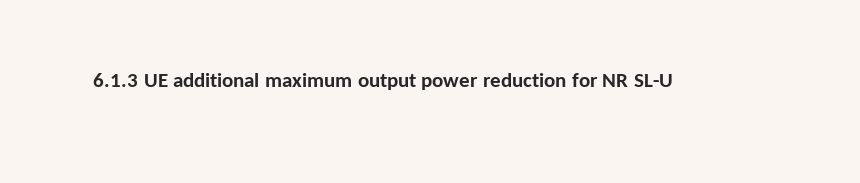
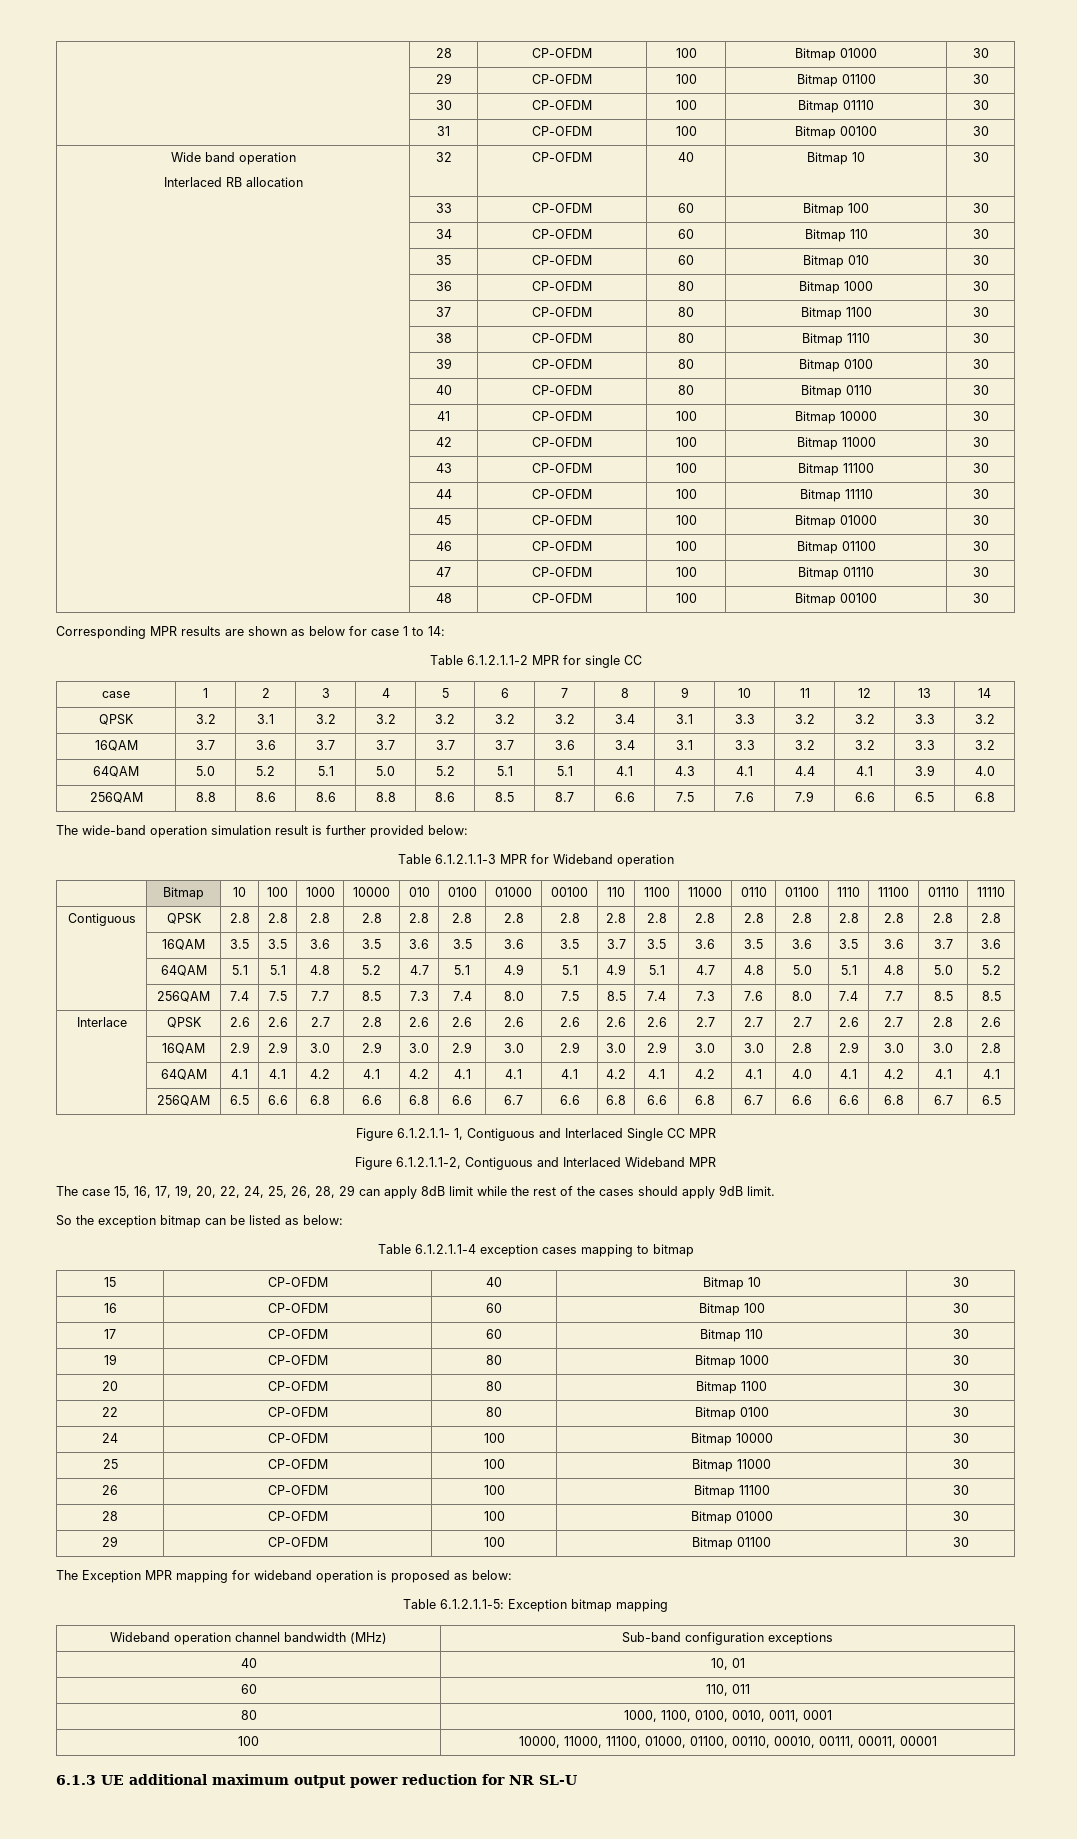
+ | 28 | CP-OFDM | 100 | Bitmap 01000 | 30
+ | 29 | CP-OFDM | 100 | Bitmap 01100 | 30
+ | 30 | CP-OFDM | 100 | Bitmap 01110 | 30
+ | 31 | CP-OFDM | 100 | Bitmap 00100 | 30
+ Wide band operation
+ Interlaced RB allocation | 32 | CP-OFDM | 40 | Bitmap 10 | 30
+ | 33 | CP-OFDM | 60 | Bitmap 100 | 30
+ | 34 | CP-OFDM | 60 | Bitmap 110 | 30
+ | 35 | CP-OFDM | 60 | Bitmap 010 | 30
+ | 36 | CP-OFDM | 80 | Bitmap 1000 | 30
+ | 37 | CP-OFDM | 80 | Bitmap 1100 | 30
+ | 38 | CP-OFDM | 80 | Bitmap 1110 | 30
+ | 39 | CP-OFDM | 80 | Bitmap 0100 | 30
+ | 40 | CP-OFDM | 80 | Bitmap 0110 | 30
+ | 41 | CP-OFDM | 100 | Bitmap 10000 | 30
+ | 42 | CP-OFDM | 100 | Bitmap 11000 | 30
+ | 43 | CP-OFDM | 100 | Bitmap 11100 | 30
+ | 44 | CP-OFDM | 100 | Bitmap 11110 | 30
+ | 45 | CP-OFDM | 100 | Bitmap 01000 | 30
+ | 46 | CP-OFDM | 100 | Bitmap 01100 | 30
+ | 47 | CP-OFDM | 100 | Bitmap 01110 | 30
+ | 48 | CP-OFDM | 100 | Bitmap 00100 | 30
+ Corresponding MPR results are shown as below for case 1 to 14:
+ Table 6.1.2.1.1-2 MPR for single CC
+ case | 1 | 2 | 3 | 4 | 5 | 6 | 7 | 8 | 9 | 10 | 11 | 12 | 13 | 14
+ QPSK | 3.2 | 3.1 | 3.2 | 3.2 | 3.2 | 3.2 | 3.2 | 3.4 | 3.1 | 3.3 | 3.2 | 3.2 | 3.3 | 3.2
+ 16QAM | 3.7 | 3.6 | 3.7 | 3.7 | 3.7 | 3.7 | 3.6 | 3.4 | 3.1 | 3.3 | 3.2 | 3.2 | 3.3 | 3.2
+ 64QAM | 5.0 | 5.2 | 5.1 | 5.0 | 5.2 | 5.1 | 5.1 | 4.1 | 4.3 | 4.1 | 4.4 | 4.1 | 3.9 | 4.0
+ 256QAM | 8.8 | 8.6 | 8.6 | 8.8 | 8.6 | 8.5 | 8.7 | 6.6 | 7.5 | 7.6 | 7.9 | 6.6 | 6.5 | 6.8
+ The wide-band operation simulation result is further provided below:
+ Table 6.1.2.1.1-3 MPR for Wideband operation
+ | Bitmap | 10 | 100 | 1000 | 10000 | 010 | 0100 | 01000 | 00100 | 110 | 1100 | 11000 | 0110 | 01100 | 1110 | 11100 | 01110 | 11110
+ Contiguous | QPSK | 2.8 | 2.8 | 2.8 | 2.8 | 2.8 | 2.8 | 2.8 | 2.8 | 2.8 | 2.8 | 2.8 | 2.8 | 2.8 | 2.8 | 2.8 | 2.8 | 2.8
+ | 16QAM | 3.5 | 3.5 | 3.6 | 3.5 | 3.6 | 3.5 | 3.6 | 3.5 | 3.7 | 3.5 | 3.6 | 3.5 | 3.6 | 3.5 | 3.6 | 3.7 | 3.6
+ | 64QAM | 5.1 | 5.1 | 4.8 | 5.2 | 4.7 | 5.1 | 4.9 | 5.1 | 4.9 | 5.1 | 4.7 | 4.8 | 5.0 | 5.1 | 4.8 | 5.0 | 5.2
+ | 256QAM | 7.4 | 7.5 | 7.7 | 8.5 | 7.3 | 7.4 | 8.0 | 7.5 | 8.5 | 7.4 | 7.3 | 7.6 | 8.0 | 7.4 | 7.7 | 8.5 | 8.5
+ Interlace | QPSK | 2.6 | 2.6 | 2.7 | 2.8 | 2.6 | 2.6 | 2.6 | 2.6 | 2.6 | 2.6 | 2.7 | 2.7 | 2.7 | 2.6 | 2.7 | 2.8 | 2.6
+ | 16QAM | 2.9 | 2.9 | 3.0 | 2.9 | 3.0 | 2.9 | 3.0 | 2.9 | 3.0 | 2.9 | 3.0 | 3.0 | 2.8 | 2.9 | 3.0 | 3.0 | 2.8
+ | 64QAM | 4.1 | 4.1 | 4.2 | 4.1 | 4.2 | 4.1 | 4.1 | 4.1 | 4.2 | 4.1 | 4.2 | 4.1 | 4.0 | 4.1 | 4.2 | 4.1 | 4.1
+ | 256QAM | 6.5 | 6.6 | 6.8 | 6.6 | 6.8 | 6.6 | 6.7 | 6.6 | 6.8 | 6.6 | 6.8 | 6.7 | 6.6 | 6.6 | 6.8 | 6.7 | 6.5
+ Figure 6.1.2.1.1- 1, Contiguous and Interlaced Single CC MPR
+ Figure 6.1.2.1.1-2, Contiguous and Interlaced Wideband MPR
+ The case 15, 16, 17, 19, 20, 22, 24, 25, 26, 28, 29 can apply 8dB limit while the rest of the cases should apply 9dB limit.
+ So the exception bitmap can be listed as below:
+ Table 6.1.2.1.1-4 exception cases mapping to bitmap
+ 15 | CP-OFDM | 40 | Bitmap 10 | 30
+ 16 | CP-OFDM | 60 | Bitmap 100 | 30
+ 17 | CP-OFDM | 60 | Bitmap 110 | 30
+ 19 | CP-OFDM | 80 | Bitmap 1000 | 30
+ 20 | CP-OFDM | 80 | Bitmap 1100 | 30
+ 22 | CP-OFDM | 80 | Bitmap 0100 | 30
+ 24 | CP-OFDM | 100 | Bitmap 10000 | 30
+ 25 | CP-OFDM | 100 | Bitmap 11000 | 30
+ 26 | CP-OFDM | 100 | Bitmap 11100 | 30
+ 28 | CP-OFDM | 100 | Bitmap 01000 | 30
+ 29 | CP-OFDM | 100 | Bitmap 01100 | 30
+ The Exception MPR mapping for wideband operation is proposed as below:
+ Table 6.1.2.1.1-5: Exception bitmap mapping
+ Wideband operation channel bandwidth (MHz) | Sub-band configuration exceptions
+ 40 | 10, 01
+ 60 | 110, 011
+ 80 | 1000, 1100, 0100, 0010, 0011, 0001
+ 100 | 10000, 11000, 11100, 01000, 01100, 00110, 00010, 00111, 00011, 00001

